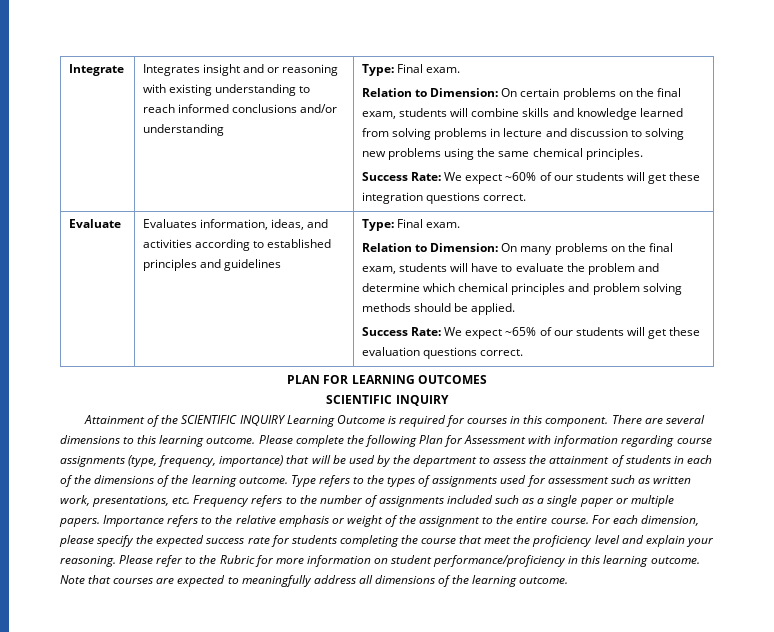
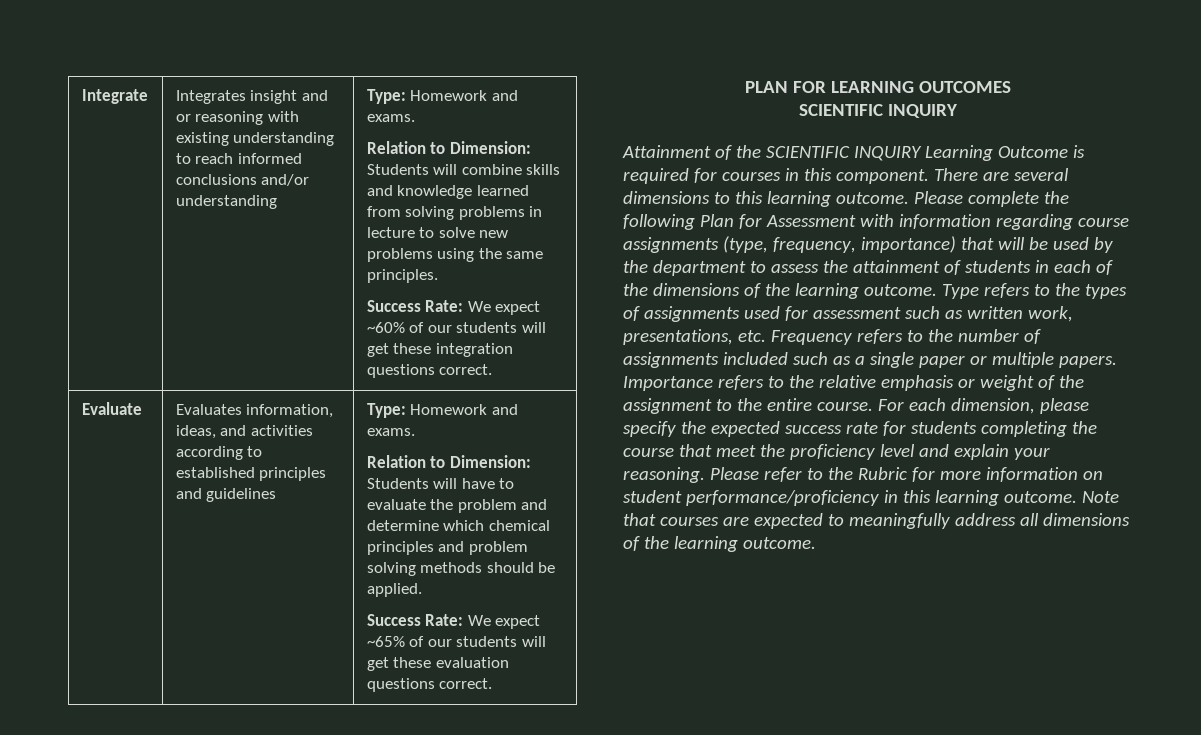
- Integrates insight and or reasoning with existing understanding to reach informed conclusions and/or understanding | Type: Final exam.
- Relation to Dimension: On certain problems on the final exam, students will combine skills and knowledge learned from solving problems in lecture and discussion to solving new problems using the same chemical principles.
+ Integrates insight and or reasoning with existing understanding to reach informed conclusions and/or understanding | Type: Homework and exams.
+ Relation to Dimension: Students will combine skills and knowledge learned from solving problems in lecture to solve new problems using the same principles.
- Evaluates information, ideas, and activities according to established principles and guidelines | Type: Final exam.
- Relation to Dimension: On many problems on the final exam, students will have to evaluate the problem and determine which chemical principles and problem solving methods should be applied.
+ Evaluates information, ideas, and activities according to established principles and guidelines | Type: Homework and exams.
+ Relation to Dimension: Students will have to evaluate the problem and determine which chemical principles and problem solving methods should be applied.

